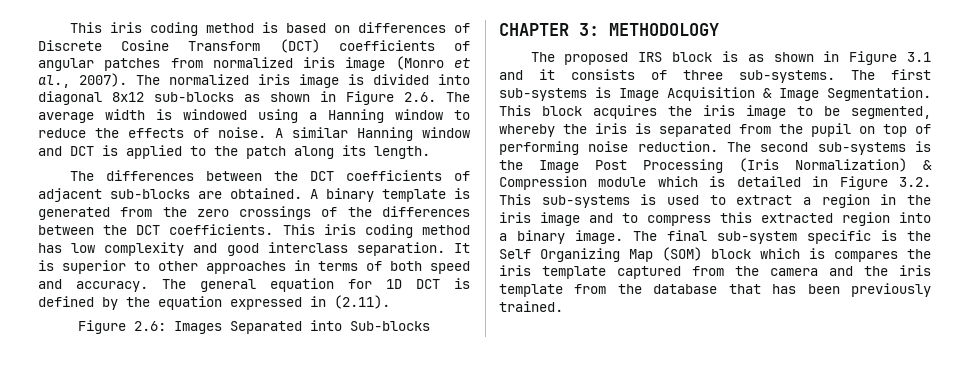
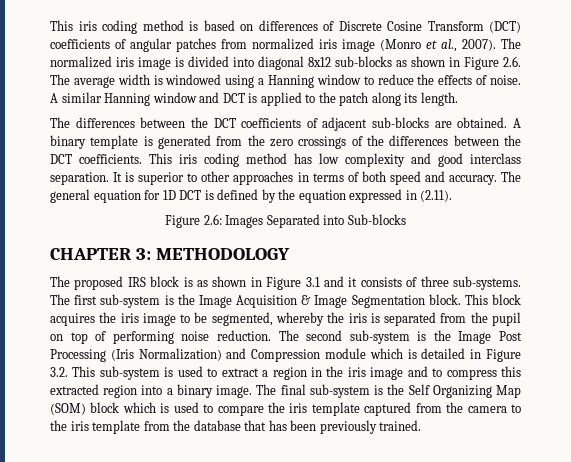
- The first sub-systems is Image Acquisition & Image Segmentation.
+ The first sub-system is the Image Acquisition & Image Segmentation block.
- The second sub-systems is the Image Post Processing (Iris Normalization) & Compression module which is detailed in Figure 3.2. This sub-systems is used to extract a region in the iris image and to compress this extracted region into a binary image.
+ The second sub-system is the Image Post Processing (Iris Normalization) and Compression module which is detailed in Figure 3.2. This sub-system is used to extract a region in the iris image and to compress this extracted region into a binary image.
- The final sub-system specific is the Self Organizing Map (SOM) block which is compares the iris template captured from the camera and the iris template from the database that has been previously trained.
+ The final sub-system is the Self Organizing Map (SOM) block which is used to compare the iris template captured from the camera to the iris template from the database that has been previously trained.

